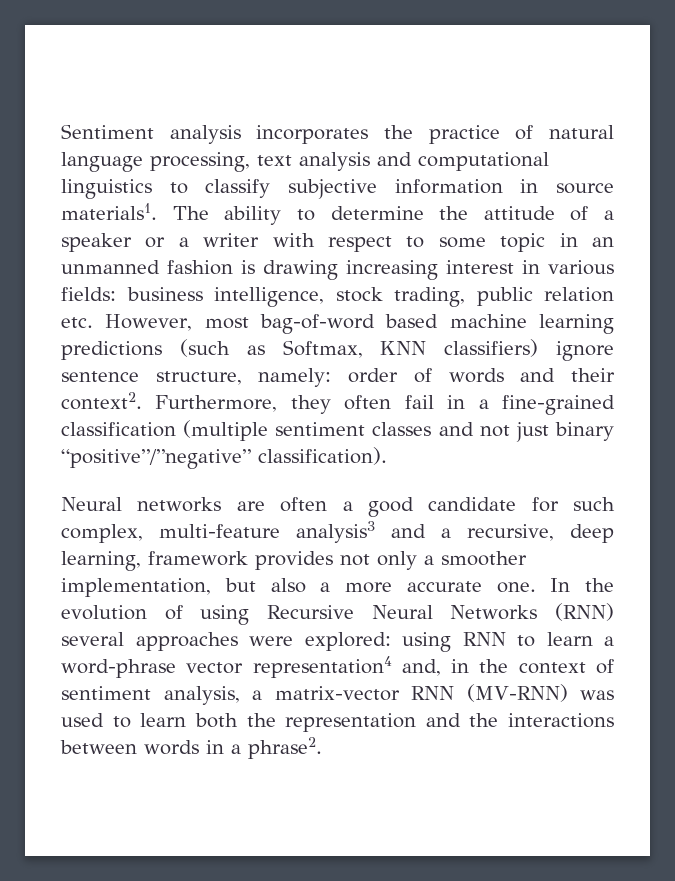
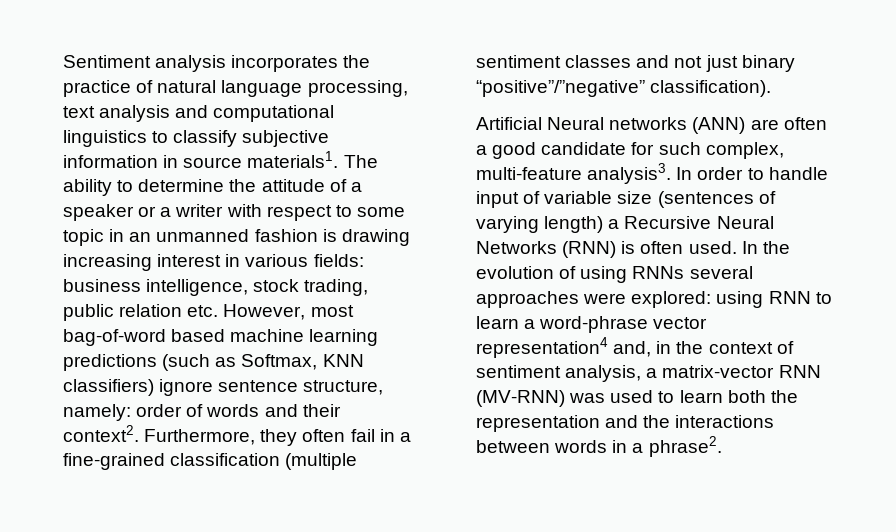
- Neural networks are often a good candidate for such complex, multi-feature analysis3 and a recursive, deep learning, framework provides not only a smoother implementation, but also a more accurate one.
+ Artificial Neural networks (ANN) are often a good candidate for such complex, multi-feature analysis3. In order to handle input of variable size (sentences of varying length) a Recursive Neural Networks (RNN) is often used.
- In the evolution of using Recursive Neural Networks (RNN) several approaches were explored: using RNN to learn a word-phrase vector representation4 and, in the context of sentiment analysis, a matrix-vector RNN (MV-RNN) was used to learn both the representation and the interactions between words in a phrase2.
+ In the evolution of using RNNs several approaches were explored: using RNN to learn a word-phrase vector representation4 and, in the context of sentiment analysis, a matrix-vector RNN (MV-RNN) was used to learn both the representation and the interactions between words in a phrase2.

